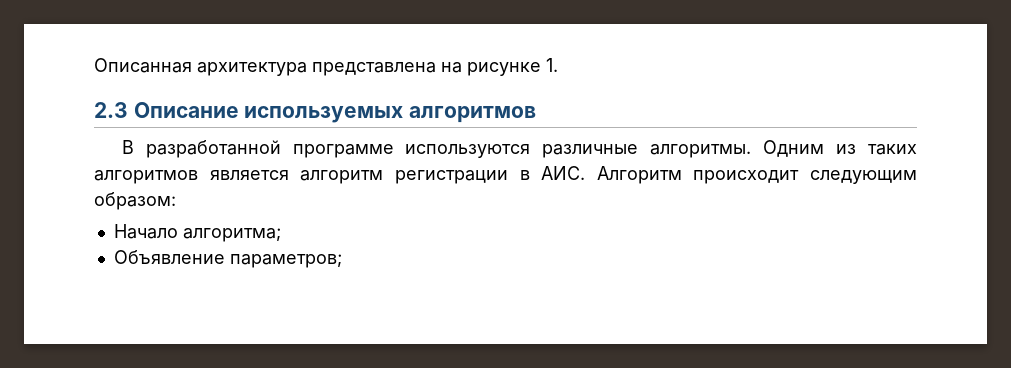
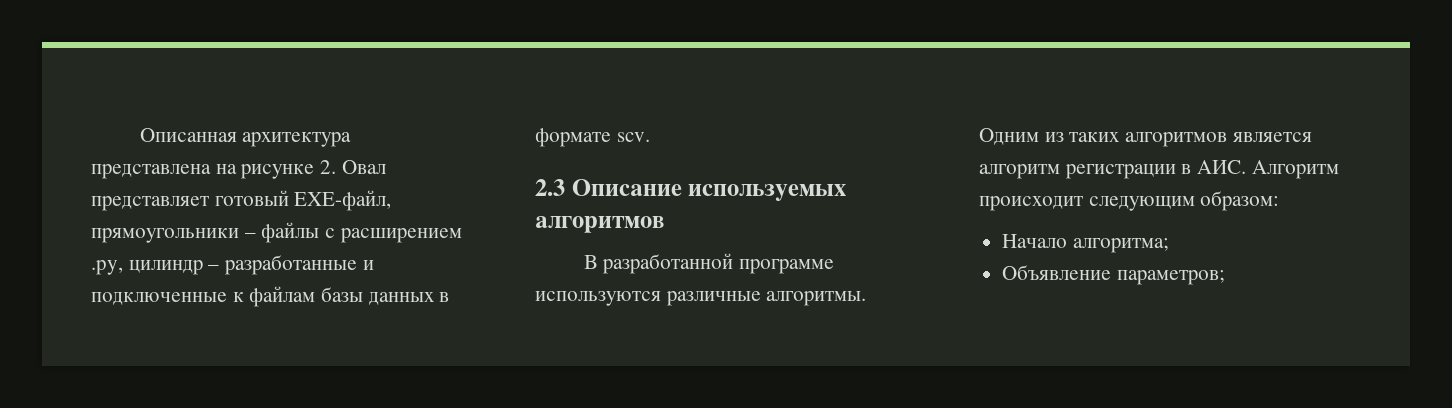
- Описанная архитектура представлена на рисунке 1.
+ Описанная архитектура представлена на рисунке 2. Овал представляет готовый EXE-файл, прямоугольники – файлы с расширением .py, цилиндр – разработанные и подключенные к файлам базы данных в формате scv.

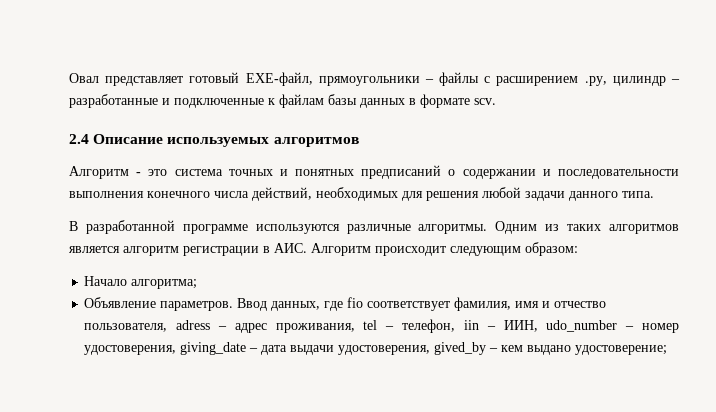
- Описанная архитектура представлена на рисунке 2. Овал представляет готовый EXE-файл, прямоугольники – файлы с расширением .py, цилиндр – разработанные и подключенные к файлам базы данных в формате scv.
+ Овал представляет готовый EXE-файл, прямоугольники – файлы с расширением .py, цилиндр – разработанные и подключенные к файлам базы данных в формате scv.
- 2.3 Описание используемых алгоритмов
+ 2.4 Описание используемых алгоритмов
+ Алгоритм - это система точных и понятных предписаний о содержании и последовательности выполнения конечного числа действий, необходимых для решения любой задачи данного типа.
- Объявление параметров;
+ Объявление параметров. Ввод данных, где fio соответствует фамилия, имя и отчество пользователя, adress – адрес проживания, tel – телефон, iin – ИИН, udo_number – номер удостоверения, giving_date – дата выдачи удостоверения, gived_by – кем выдано удостоверение;

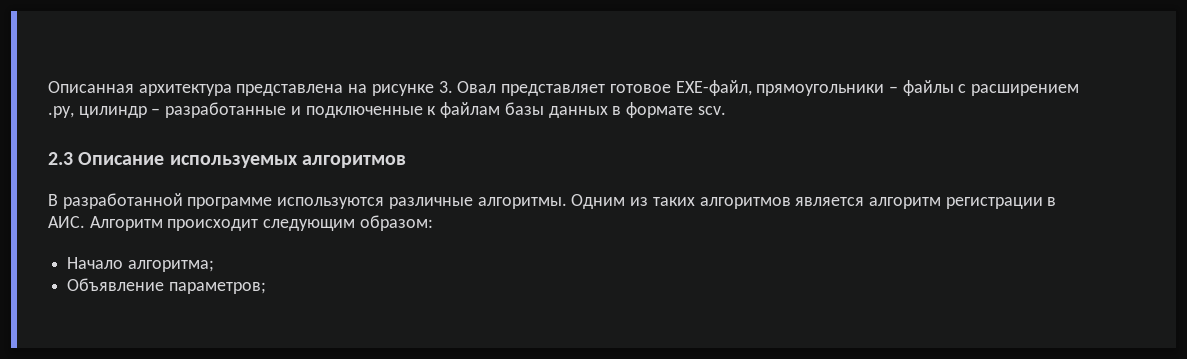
- Овал представляет готовый EXE-файл, прямоугольники – файлы с расширением .py, цилиндр – разработанные и подключенные к файлам базы данных в формате scv.
+ Описанная архитектура представлена на рисунке 3. Овал представляет готовое EXE-файл, прямоугольники – файлы с расширением .py, цилиндр – разработанные и подключенные к файлам базы данных в формате scv.
- 2.4 Описание используемых алгоритмов
+ 2.3 Описание используемых алгоритмов
- Алгоритм - это система точных и понятных предписаний о содержании и последовательности выполнения конечного числа действий, необходимых для решения любой задачи данного типа.
- Объявление параметров. Ввод данных, где fio соответствует фамилия, имя и отчество пользователя, adress – адрес проживания, tel – телефон, iin – ИИН, udo_number – номер удостоверения, giving_date – дата выдачи удостоверения, gived_by – кем выдано удостоверение;
+ Объявление параметров;

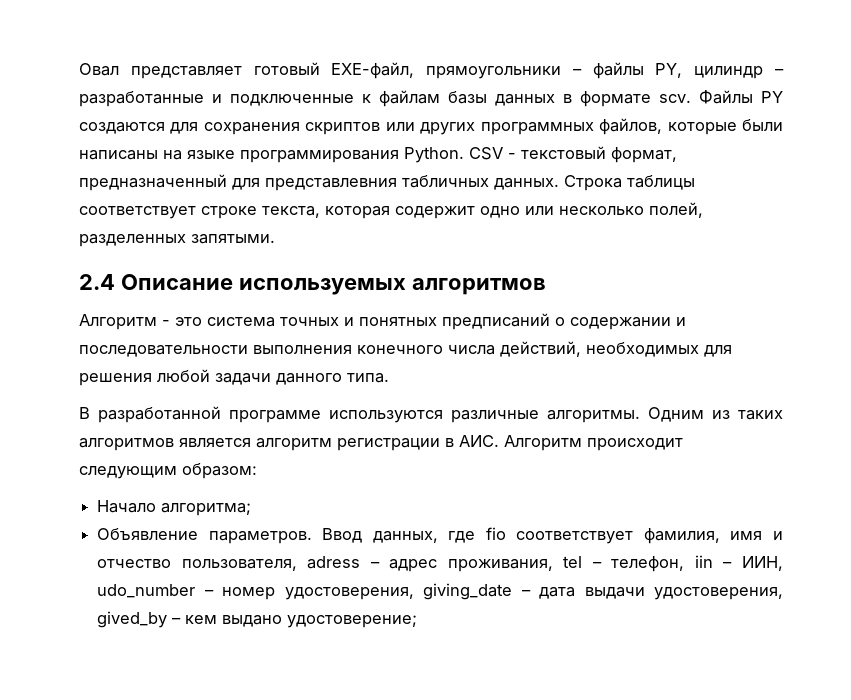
- Описанная архитектура представлена на рисунке 3. Овал представляет готовое EXE-файл, прямоугольники – файлы с расширением .py, цилиндр – разработанные и подключенные к файлам базы данных в формате scv.
- 2.3 Описание используемых алгоритмов
+ Овал представляет готовый EXE-файл, прямоугольники – файлы PY, цилиндр – разработанные и подключенные к файлам базы данных в формате scv. Файлы PY создаются для сохранения скриптов или других программных файлов, которые были написаны на языке программирования Python. CSV - текстовый формат, предназначенный для представлевния табличных данных. Строка таблицы соответствует строке текста, которая содержит одно или несколько полей, разделенных запятыми.
+ 2.4 Описание используемых алгоритмов
+ Алгоритм - это система точных и понятных предписаний о содержании и последовательности выполнения конечного числа действий, необходимых для решения любой задачи данного типа.
- Объявление параметров;
+ Объявление параметров. Ввод данных, где fio соответствует фамилия, имя и отчество пользователя, adress – адрес проживания, tel – телефон, iin – ИИН, udo_number – номер удостоверения, giving_date – дата выдачи удостоверения, gived_by – кем выдано удостоверение;

